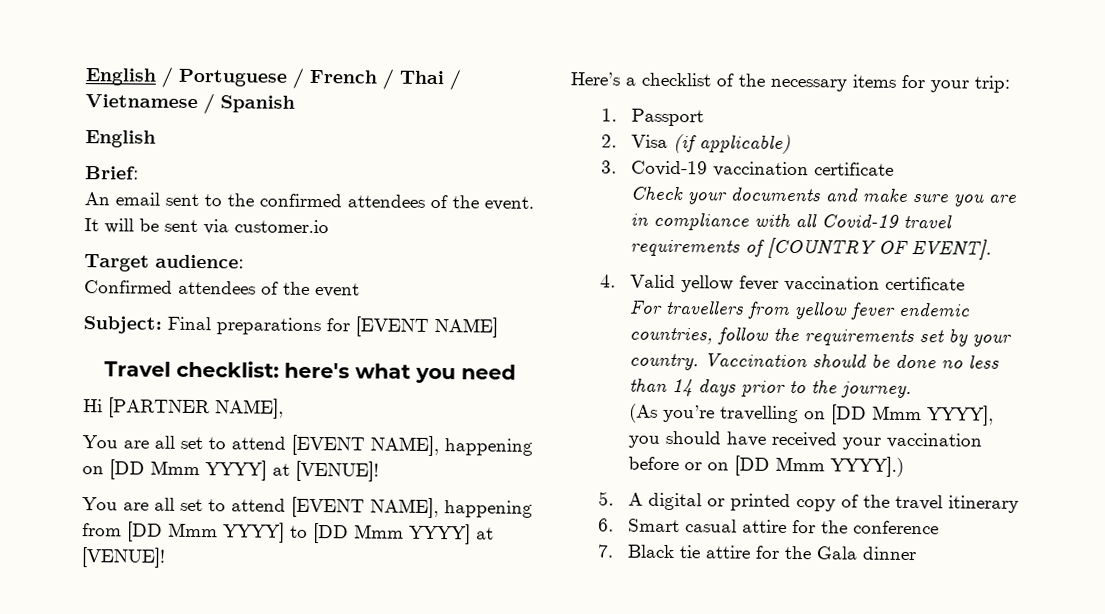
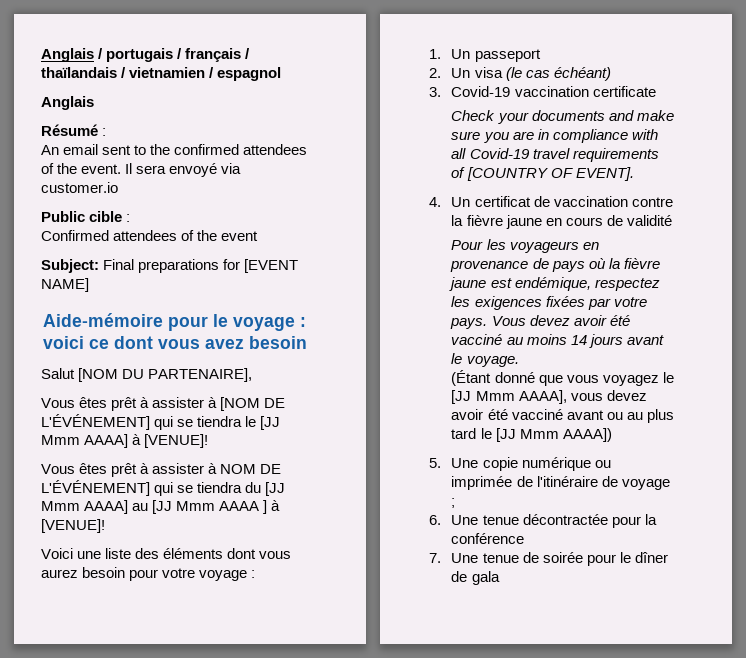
- English / Portuguese / French / Thai / Vietnamese / Spanish
- English
- Brief:
+ Anglais / portugais / français / thaïlandais / vietnamien / espagnol
+ Anglais
+ Résumé :
- It will be sent via customer.io
+ Il sera envoyé via customer.io
- Target audience:
+ Public cible :
- Travel checklist: here's what you need
- Hi [PARTNER NAME],
- You are all set to attend [EVENT NAME], happening on [DD Mmm YYYY] at [VENUE]!
- You are all set to attend [EVENT NAME], happening from [DD Mmm YYYY] to [DD Mmm YYYY] at [VENUE]!
- Here’s a checklist of the necessary items for your trip:
+ Aide-mémoire pour le voyage : voici ce dont vous avez besoin
+ Salut [NOM DU PARTENAIRE],
+ Vous êtes prêt à assister à [NOM DE L'ÉVÉNEMENT] qui se tiendra le [JJ Mmm AAAA] à [VENUE]!
+ Vous êtes prêt à assister à NOM DE L'ÉVÉNEMENT] qui se tiendra du [JJ Mmm AAAA] au [JJ Mmm AAAA ] à [VENUE]!
+ Voici une liste des éléments dont vous aurez besoin pour votre voyage :
- 1. Passport
+ 1. Un passeport
- 2. Visa (if applicable)
+ 2. Un visa (le cas échéant)
- 4. Valid yellow fever vaccination certificate
- For travellers from yellow fever endemic countries, follow the requirements set by your country. Vaccination should be done no less than 14 days prior to the journey.
- (As you’re travelling on [DD Mmm YYYY], you should have received your vaccination before or on [DD Mmm YYYY].)
- 5. A digital or printed copy of the travel itinerary
- 6. Smart casual attire for the conference
- 7. Black tie attire for the Gala dinner
+ 4. Un certificat de vaccination contre la fièvre jaune en cours de validité
+ Pour les voyageurs en provenance de pays où la fièvre jaune est endémique, respectez les exigences fixées par votre pays. Vous devez avoir été vacciné au moins 14 jours avant le voyage.
+ (Étant donné que vous voyagez le [JJ Mmm AAAA], vous devez avoir été vacciné avant ou au plus tard le [JJ Mmm AAAA])
+ 5. Une copie numérique ou imprimée de l'itinéraire de voyage ;
+ 6. Une tenue décontractée pour la conférence
+ 7. Une tenue de soirée pour le dîner de gala

